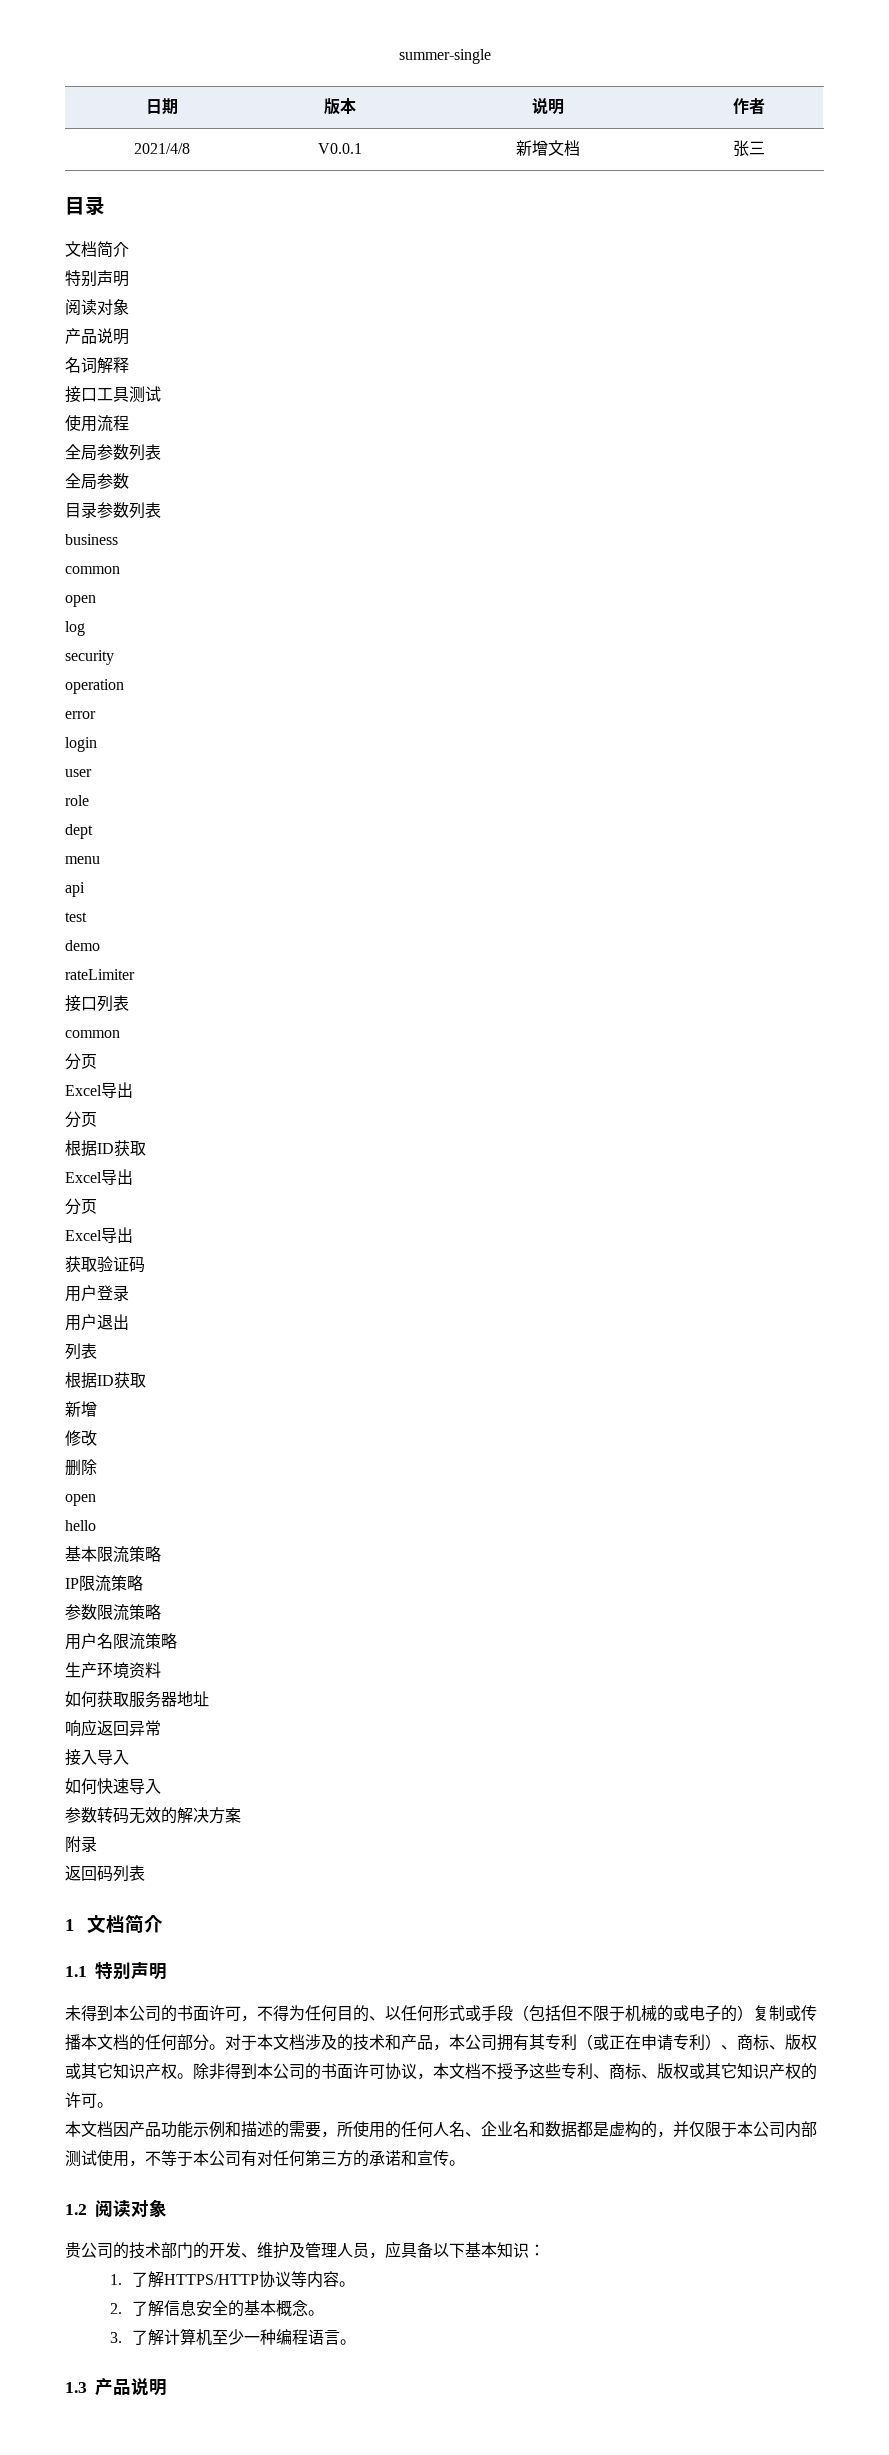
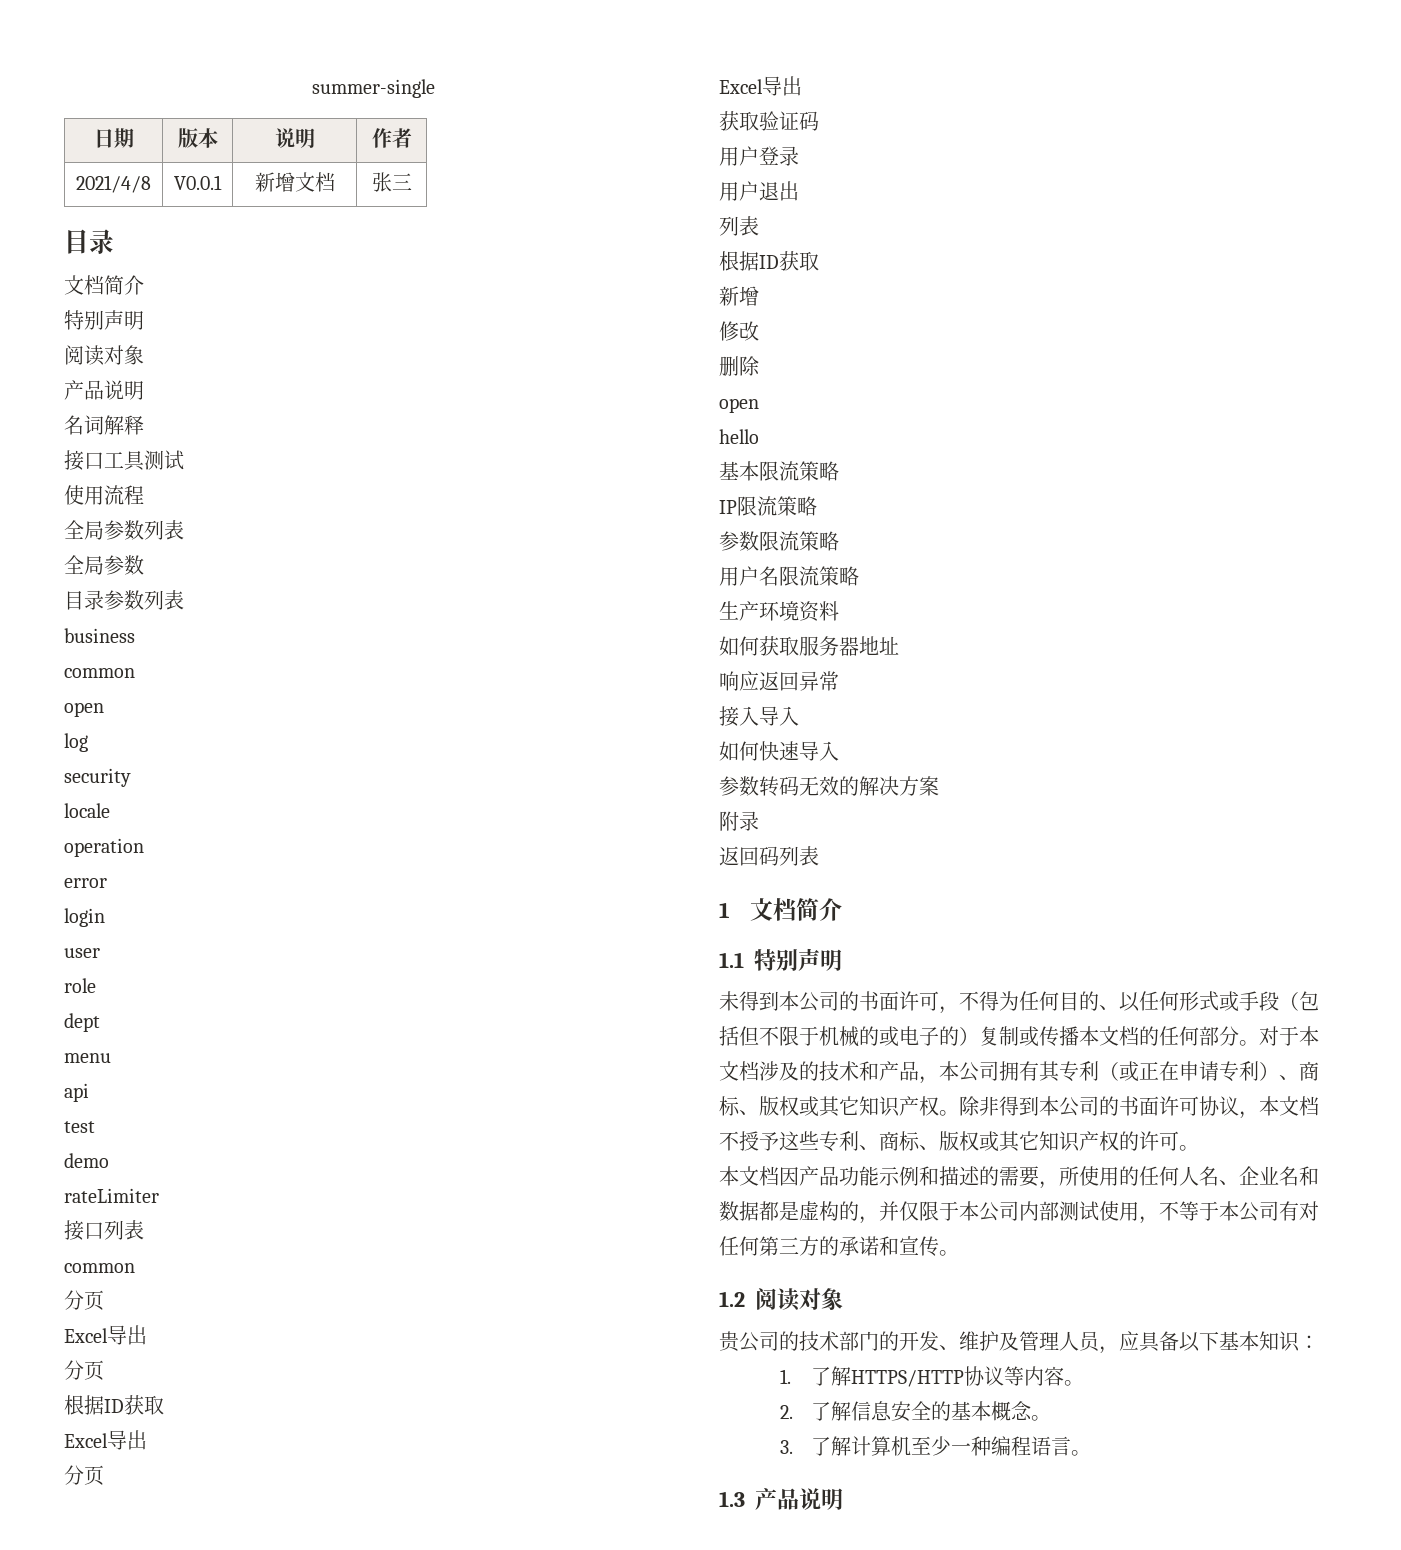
+ locale

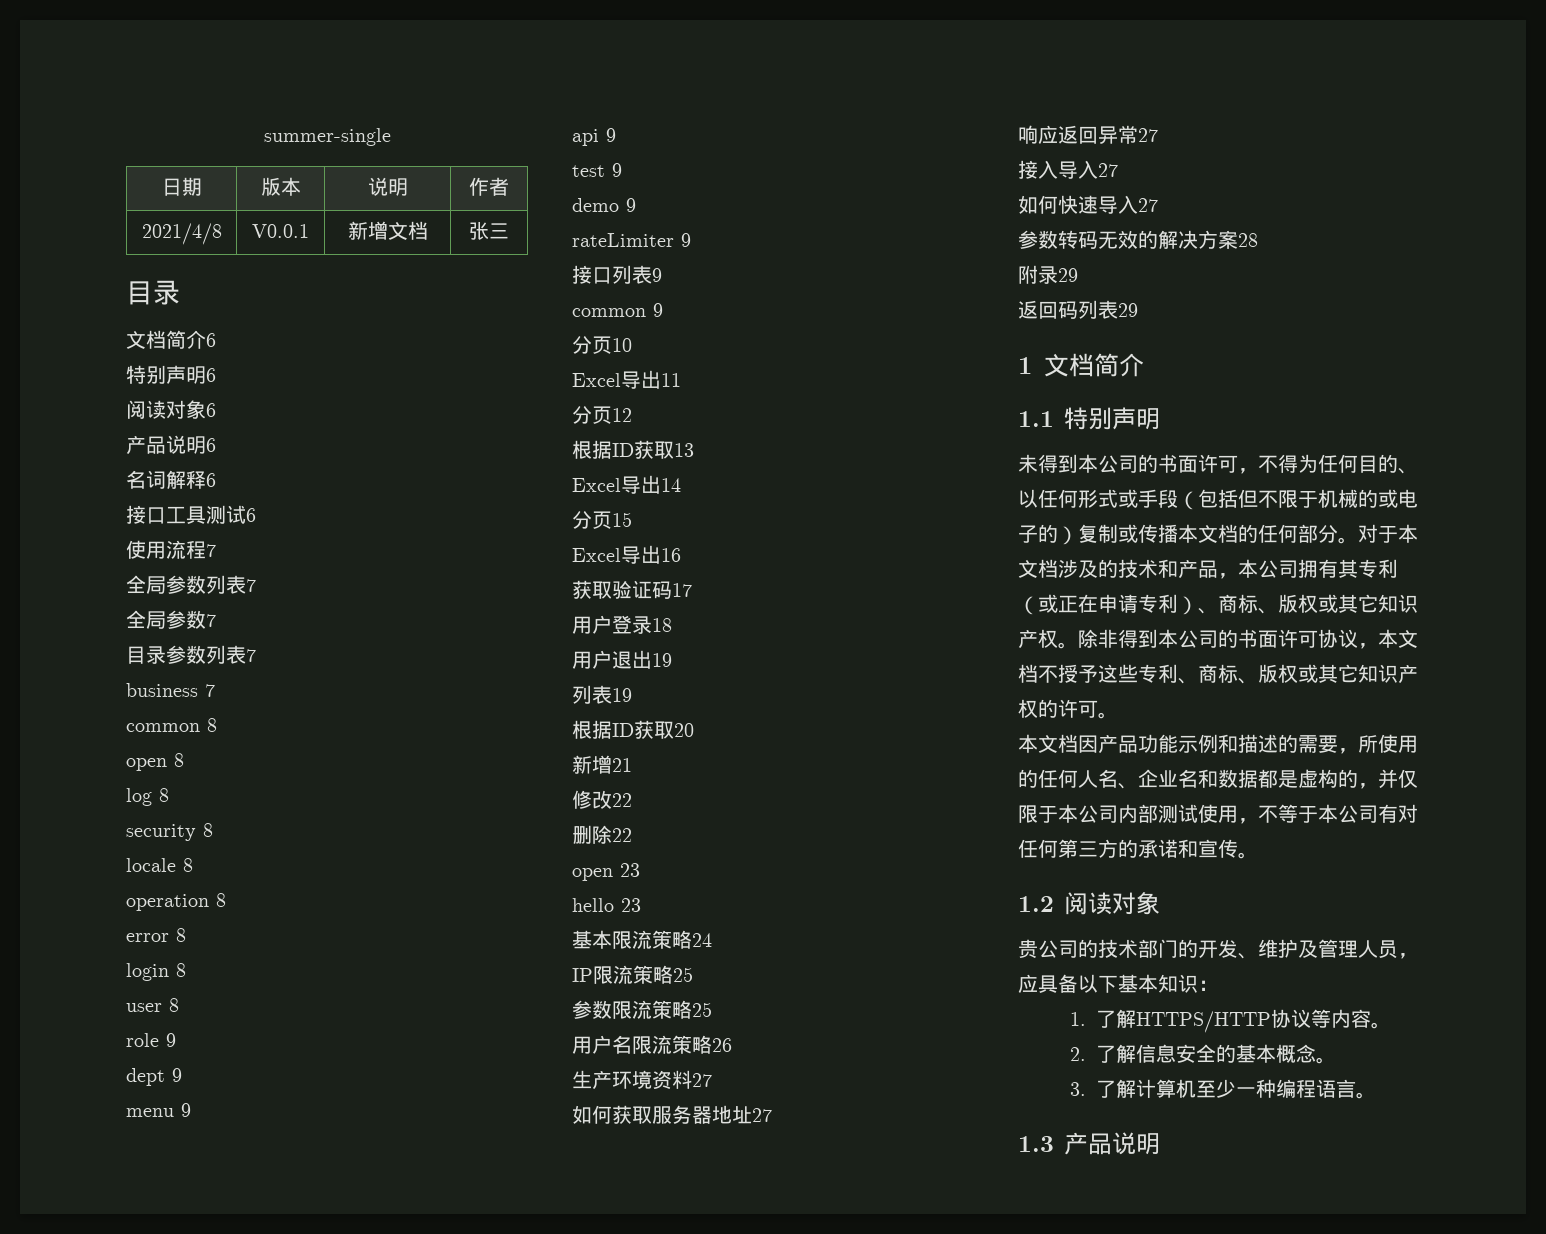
  2021/4/8 | V0.0.1 | 新增文档 | 张三
  目录
- 文档简介
- 特别声明
- 阅读对象
- 产品说明
+ 文档简介6
+ 特别声明6
+ 阅读对象6
+ 产品说明6
- 名词解释
+ 名词解释6
- 接口工具测试
+ 接口工具测试6
- 使用流程
+ 使用流程7
- 全局参数列表
- 全局参数
+ 全局参数列表7
+ 全局参数7
- 目录参数列表
+ 目录参数列表7
- business
- common
- open
+ business 7
+ common 8
+ open 8
- log
+ log 8
- security
+ security 8
- locale
+ locale 8
- operation
+ operation 8
- error
+ error 8
- login
+ login 8
- user
+ user 8
- role
+ role 9
- dept
+ dept 9
- menu
+ menu 9
- api
+ api 9
- test
+ test 9
- demo
+ demo 9
- rateLimiter
+ rateLimiter 9
- 接口列表
- common
- 分页
- Excel导出
- 分页
- 根据ID获取
- Excel导出
- 分页
- Excel导出
+ 接口列表9
+ common 9
+ 分页10
+ Excel导出11
+ 分页12
+ 根据ID获取13
+ Excel导出14
+ 分页15
+ Excel导出16
- 获取验证码
+ 获取验证码17
- 用户登录
+ 用户登录18
- 用户退出
- 列表
- 根据ID获取
- 新增
+ 用户退出19
+ 列表19
+ 根据ID获取20
+ 新增21
- 修改
+ 修改22
- 删除
- open
+ 删除22
+ open 23
- hello
+ hello 23
- 基本限流策略
+ 基本限流策略24
- IP限流策略
+ IP限流策略25
- 参数限流策略
+ 参数限流策略25
- 用户名限流策略
+ 用户名限流策略26
- 生产环境资料
+ 生产环境资料27
- 如何获取服务器地址
+ 如何获取服务器地址27
- 响应返回异常
+ 响应返回异常27
- 接入导入
+ 接入导入27
- 如何快速导入
+ 如何快速导入27
- 参数转码无效的解决方案
+ 参数转码无效的解决方案28
- 附录
+ 附录29
- 返回码列表
+ 返回码列表29

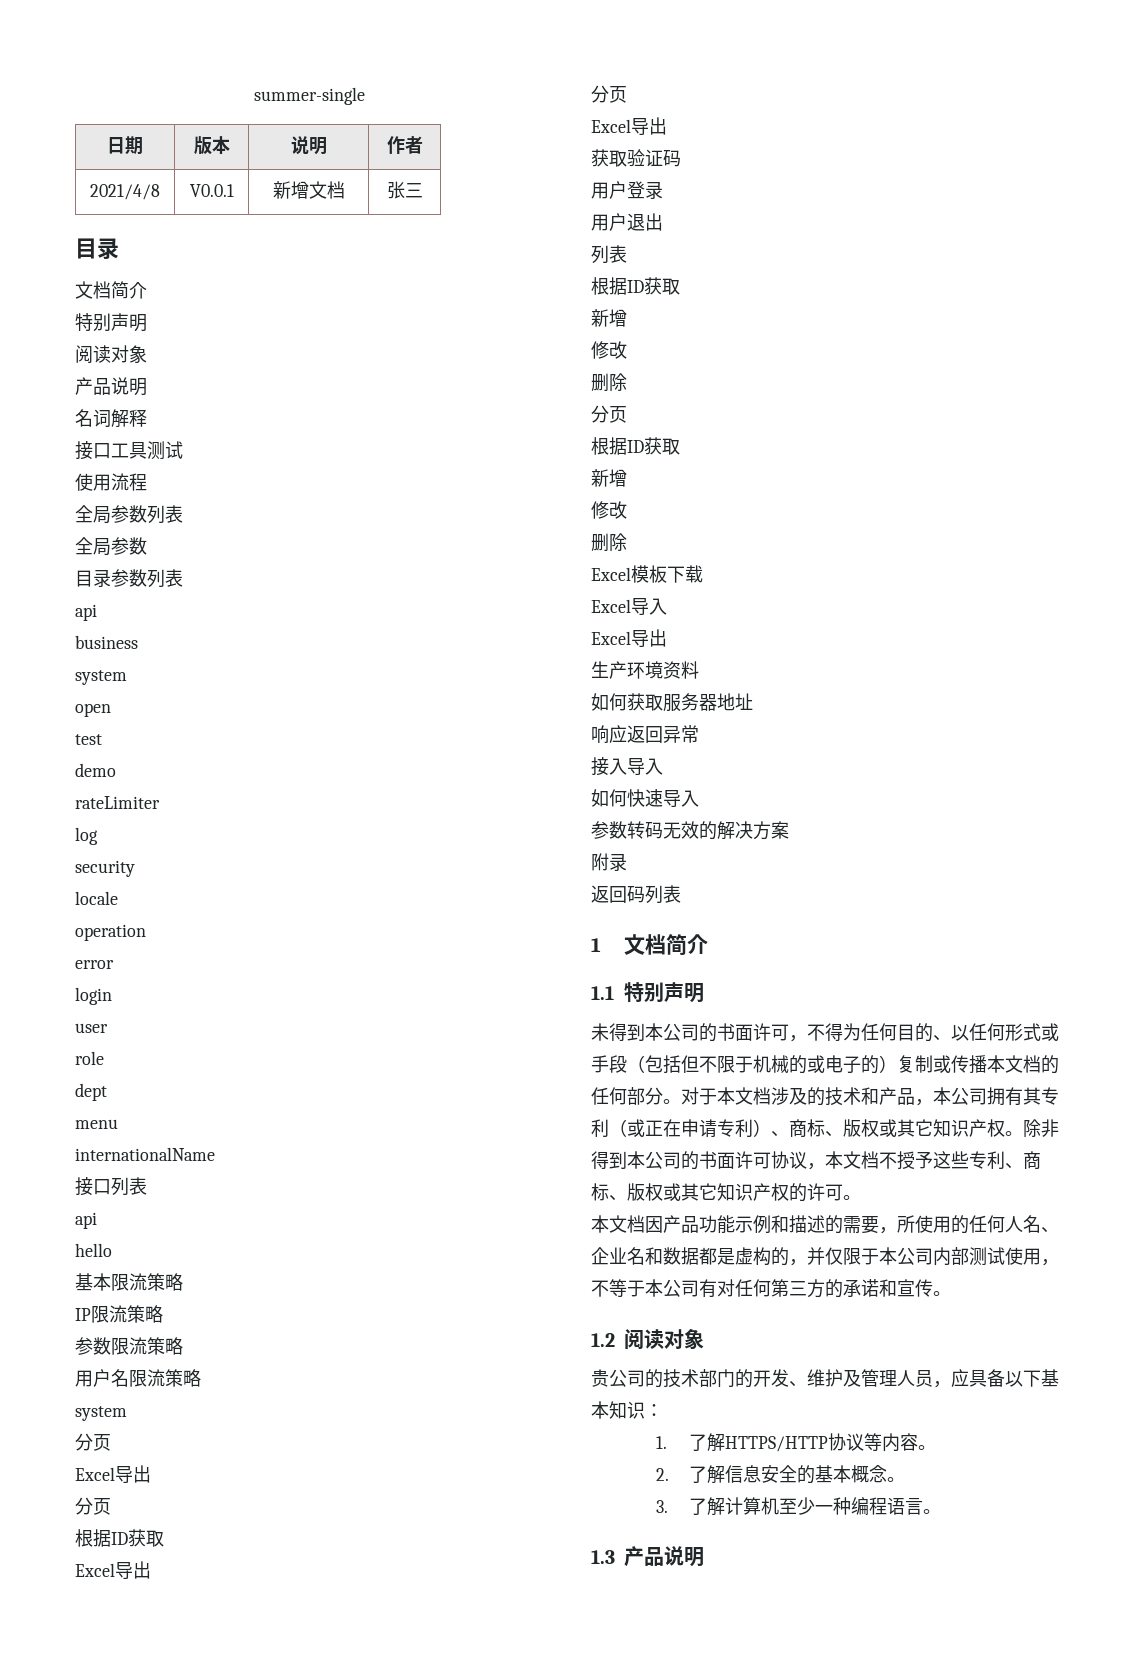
  2021/4/8 | V0.0.1 | 新增文档 | 张三
  目录
- 文档简介6
- 特别声明6
- 阅读对象6
- 产品说明6
+ 文档简介
+ 特别声明
+ 阅读对象
+ 产品说明
- 名词解释6
+ 名词解释
- 接口工具测试6
+ 接口工具测试
- 使用流程7
+ 使用流程
- 全局参数列表7
- 全局参数7
+ 全局参数列表
+ 全局参数
- 目录参数列表7
+ 目录参数列表
+ api
- business 7
- common 8
- open 8
+ business
+ system
+ open
+ test
+ demo
+ rateLimiter
- log 8
+ log
- security 8
+ security
- locale 8
+ locale
- operation 8
+ operation
- error 8
+ error
- login 8
+ login
- user 8
+ user
- role 9
+ role
- dept 9
+ dept
- menu 9
- api 9
- test 9
- demo 9
- rateLimiter 9
- 接口列表9
- common 9
- 分页10
- Excel导出11
- 分页12
- 根据ID获取13
- Excel导出14
- 分页15
- Excel导出16
- 获取验证码17
- 用户登录18
- 用户退出19
- 列表19
- 根据ID获取20
- 新增21
- 修改22
- 删除22
- open 23
+ menu
+ internationalName
+ 接口列表
+ api
- hello 23
+ hello
- 基本限流策略24
+ 基本限流策略
- IP限流策略25
+ IP限流策略
- 参数限流策略25
+ 参数限流策略
- 用户名限流策略26
+ 用户名限流策略
+ system
+ 分页
+ Excel导出
+ 分页
+ 根据ID获取
+ Excel导出
+ 分页
+ Excel导出
+ 获取验证码
+ 用户登录
+ 用户退出
+ 列表
+ 根据ID获取
+ 新增
+ 修改
+ 删除
+ 分页
+ 根据ID获取
+ 新增
+ 修改
+ 删除
+ Excel模板下载
+ Excel导入
+ Excel导出
- 生产环境资料27
+ 生产环境资料
- 如何获取服务器地址27
+ 如何获取服务器地址
- 响应返回异常27
+ 响应返回异常
- 接入导入27
+ 接入导入
- 如何快速导入27
+ 如何快速导入
- 参数转码无效的解决方案28
+ 参数转码无效的解决方案
- 附录29
+ 附录
- 返回码列表29
+ 返回码列表

